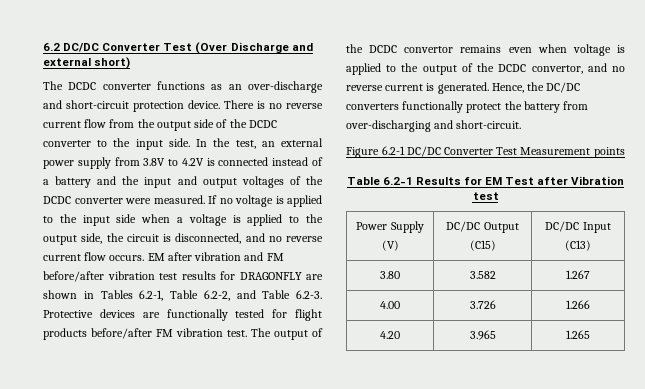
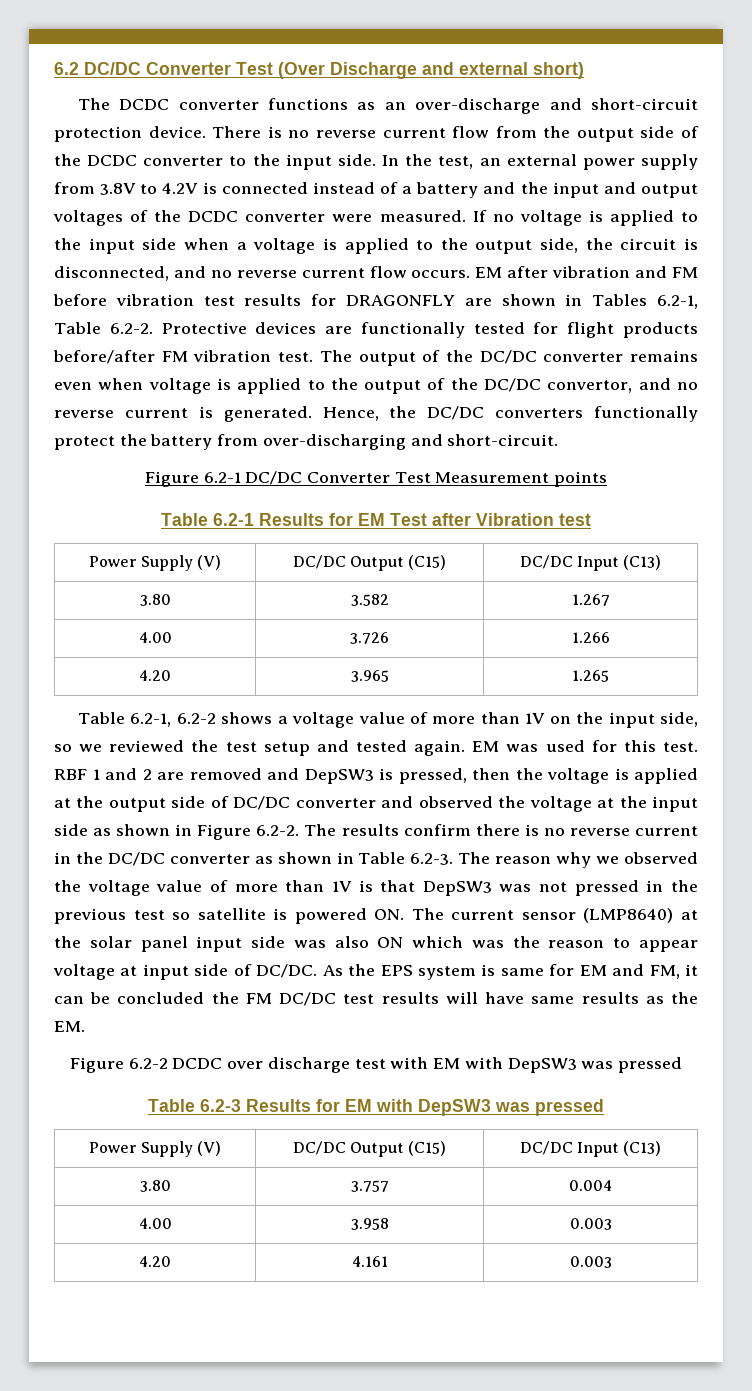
- EM after vibration and FM before/after vibration test results for DRAGONFLY are shown in Tables 6.2-1, Table 6.2-2, and Table 6.2-3. Protective devices are functionally tested for flight products before/after FM vibration test.
+ EM after vibration and FM before vibration test results for DRAGONFLY are shown in Tables 6.2-1, Table 6.2-2. Protective devices are functionally tested for flight products before/after FM vibration test.
- The output of the DCDC convertor remains even when voltage is applied to the output of the DCDC convertor, and no reverse current is generated.
+ The output of the DC/DC converter remains even when voltage is applied to the output of the DC/DC convertor, and no reverse current is generated.
+ Table 6.2-1, 6.2-2 shows a voltage value of more than 1V on the input side, so we reviewed the test setup and tested again. EM was used for this test. RBF 1 and 2 are removed and DepSW3 is pressed, then the voltage is applied at the output side of DC/DC converter and observed the voltage at the input side as shown in Figure 6.2-2. The results confirm there is no reverse current in the DC/DC converter as shown in Table 6.2-3. The reason why we observed the voltage value of more than 1V is that DepSW3 was not pressed in the previous test so satellite is powered ON. The current sensor (LMP8640) at the solar panel input side was also ON which was the reason to appear voltage at input side of DC/DC. As the EPS system is same for EM and FM, it can be concluded the FM DC/DC test results will have same results as the EM.
+ Figure 6.2-2 DCDC over discharge test with EM with DepSW3 was pressed
+ Table 6.2-3 Results for EM with DepSW3 was pressed
+ Power Supply (V) | DC/DC Output (C15) | DC/DC Input (C13)
+ 3.80 | 3.757 | 0.004
+ 4.00 | 3.958 | 0.003
+ 4.20 | 4.161 | 0.003

